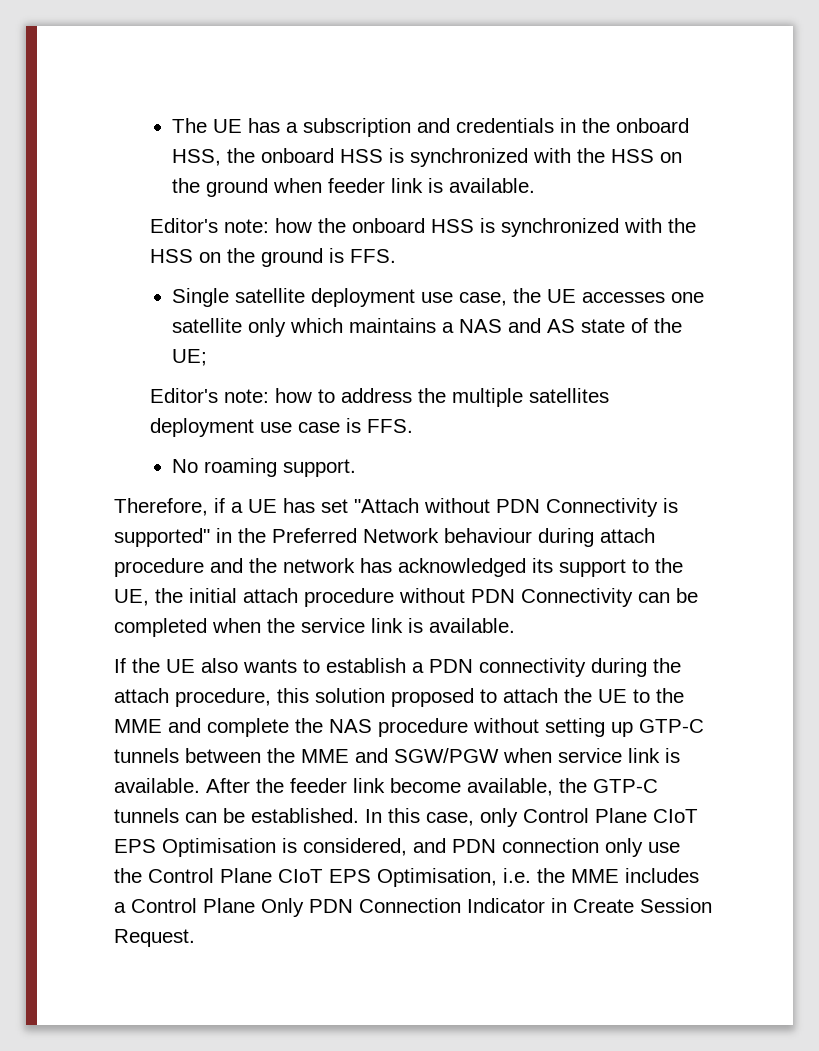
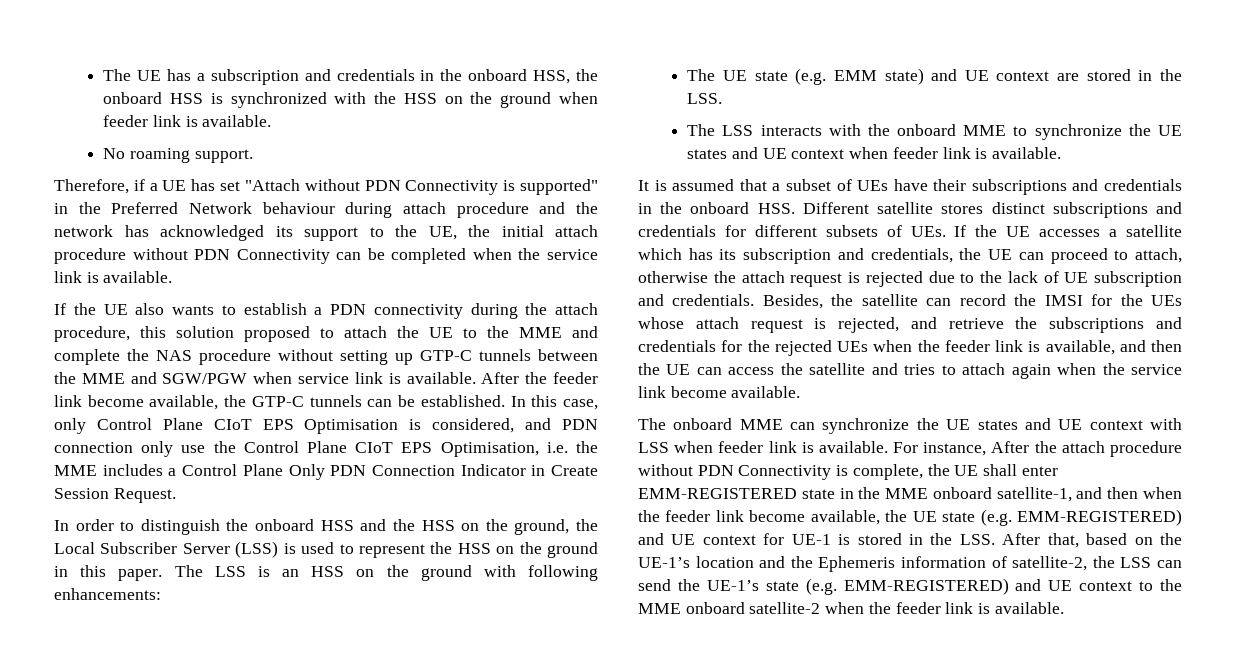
- Editor's note: how the onboard HSS is synchronized with the HSS on the ground is FFS.
- Single satellite deployment use case, the UE accesses one satellite only which maintains a NAS and AS state of the UE;
- Editor's note: how to address the multiple satellites deployment use case is FFS.
+ In order to distinguish the onboard HSS and the HSS on the ground, the Local Subscriber Server (LSS) is used to represent the HSS on the ground in this paper. The LSS is an HSS on the ground with following enhancements:
+ The UE state (e.g. EMM state) and UE context are stored in the LSS.
+ The LSS interacts with the onboard MME to synchronize the UE states and UE context when feeder link is available.
+ It is assumed that a subset of UEs have their subscriptions and credentials in the onboard HSS. Different satellite stores distinct subscriptions and credentials for different subsets of UEs. If the UE accesses a satellite which has its subscription and credentials, the UE can proceed to attach, otherwise the attach request is rejected due to the lack of UE subscription and credentials. Besides, the satellite can record the IMSI for the UEs whose attach request is rejected, and retrieve the subscriptions and credentials for the rejected UEs when the feeder link is available, and then the UE can access the satellite and tries to attach again when the service link become available.
+ The onboard MME can synchronize the UE states and UE context with LSS when feeder link is available. For instance, After the attach procedure without PDN Connectivity is complete, the UE shall enter EMM-REGISTERED state in the MME onboard satellite-1, and then when the feeder link become available, the UE state (e.g. EMM-REGISTERED) and UE context for UE-1 is stored in the LSS. After that, based on the UE-1’s location and the Ephemeris information of satellite-2, the LSS can send the UE-1’s state (e.g. EMM-REGISTERED) and UE context to the MME onboard satellite-2 when the feeder link is available.

